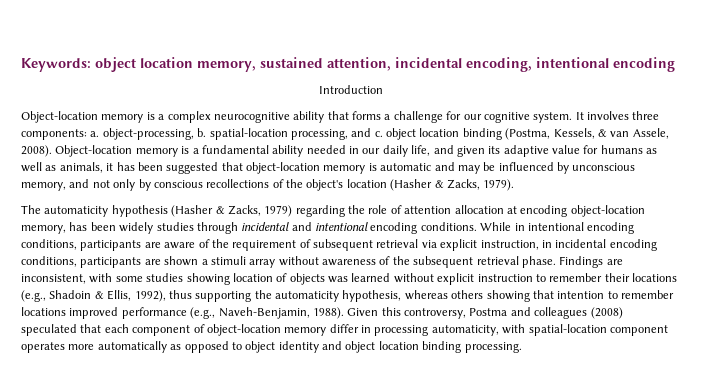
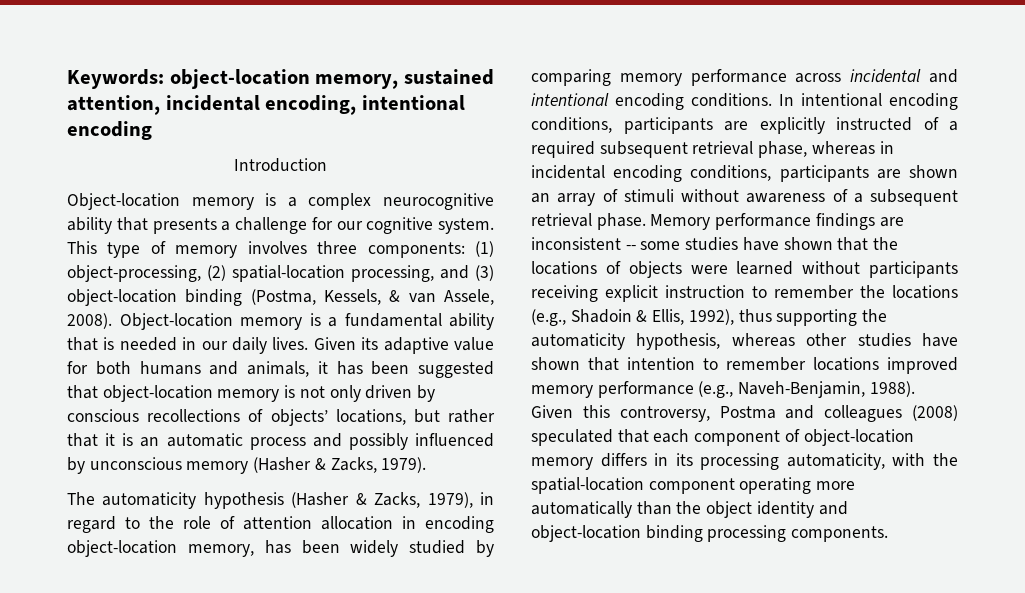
- Keywords: object location memory, sustained attention, incidental encoding, intentional encoding
+ Keywords: object-location memory, sustained attention, incidental encoding, intentional encoding
- Object-location memory is a complex neurocognitive ability that forms a challenge for our cognitive system.
+ Object-location memory is a complex neurocognitive ability that presents a challenge for our cognitive system.
- It involves three components: a. object-processing, b. spatial-location processing, and c. object location binding (Postma, Kessels, & van Assele, 2008).
+ This type of memory involves three components: (1) object-processing, (2) spatial-location processing, and (3) object-location binding (Postma, Kessels, & van Assele, 2008).
- Object-location memory is a fundamental ability needed in our daily life, and given its adaptive value for humans as well as animals, it has been suggested that object-location memory is automatic and may be influenced by unconscious memory, and not only by conscious recollections of the object's location (Hasher & Zacks, 1979).
+ Object-location memory is a fundamental ability that is needed in our daily lives. Given its adaptive value for both humans and animals, it has been suggested that object-location memory is not only driven by conscious recollections of objects’ locations, but rather that it is an automatic process and possibly influenced by unconscious memory (Hasher & Zacks, 1979).
- The automaticity hypothesis (Hasher & Zacks, 1979) regarding the role of attention allocation at encoding object-location memory, has been widely studies through incidental and intentional encoding conditions.
+ The automaticity hypothesis (Hasher & Zacks, 1979), in regard to the role of attention allocation in encoding object-location memory, has been widely studied by comparing memory performance across incidental and intentional encoding conditions.
- While in intentional encoding conditions, participants are aware of the requirement of subsequent retrieval via explicit instruction, in incidental encoding conditions, participants are shown a stimuli array without awareness of the subsequent retrieval phase.
+ In intentional encoding conditions, participants are explicitly instructed of a required subsequent retrieval phase, whereas in incidental encoding conditions, participants are shown an array of stimuli without awareness of a subsequent retrieval phase.
- Findings are inconsistent, with some studies showing location of objects was learned without explicit instruction to remember their locations (e.g., Shadoin & Ellis, 1992), thus supporting the automaticity hypothesis, whereas others showing that intention to remember locations improved performance (e.g., Naveh-Benjamin, 1988).
+ Memory performance findings are inconsistent -- some studies have shown that the locations of objects were learned without participants receiving explicit instruction to remember the locations (e.g., Shadoin & Ellis, 1992), thus supporting the automaticity hypothesis, whereas other studies have shown that intention to remember locations improved memory performance (e.g., Naveh-Benjamin, 1988).
- Given this controversy, Postma and colleagues (2008) speculated that each component of object-location memory differ in processing automaticity, with spatial-location component operates more automatically as opposed to object identity and object location binding processing.
+ Given this controversy, Postma and colleagues (2008) speculated that each component of object-location memory differs in its processing automaticity, with the spatial-location component operating more automatically than the object identity and object-location binding processing components.

